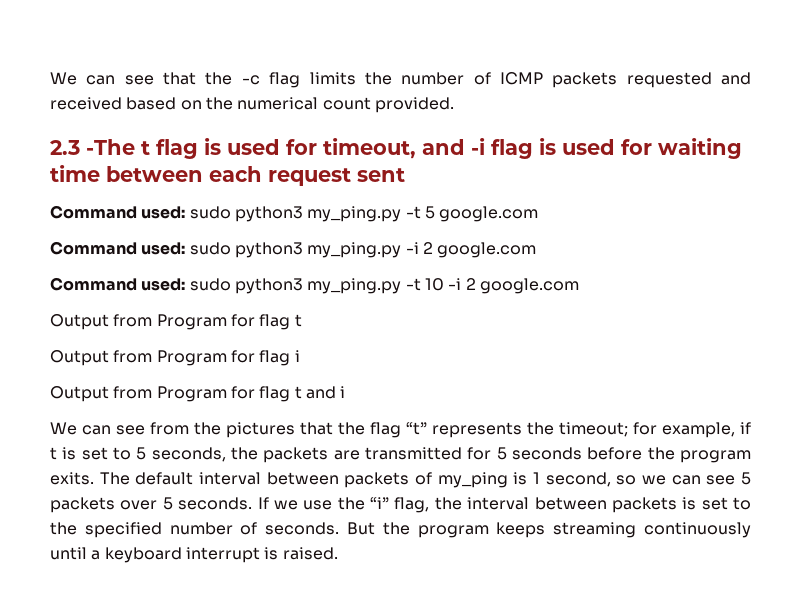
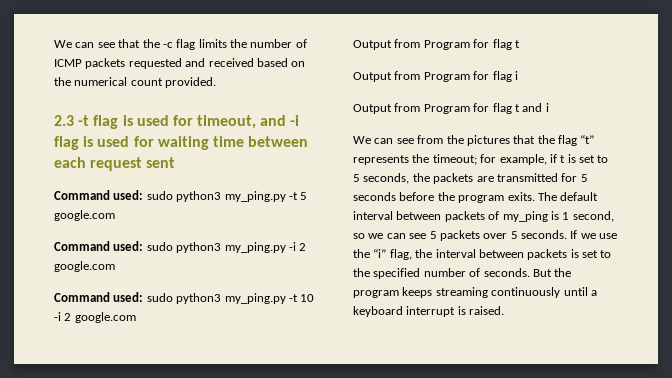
- 2.3 -The t flag is used for timeout, and -i flag is used for waiting time between each request sent
+ 2.3 -t flag is used for timeout, and -i flag is used for waiting time between each request sent

